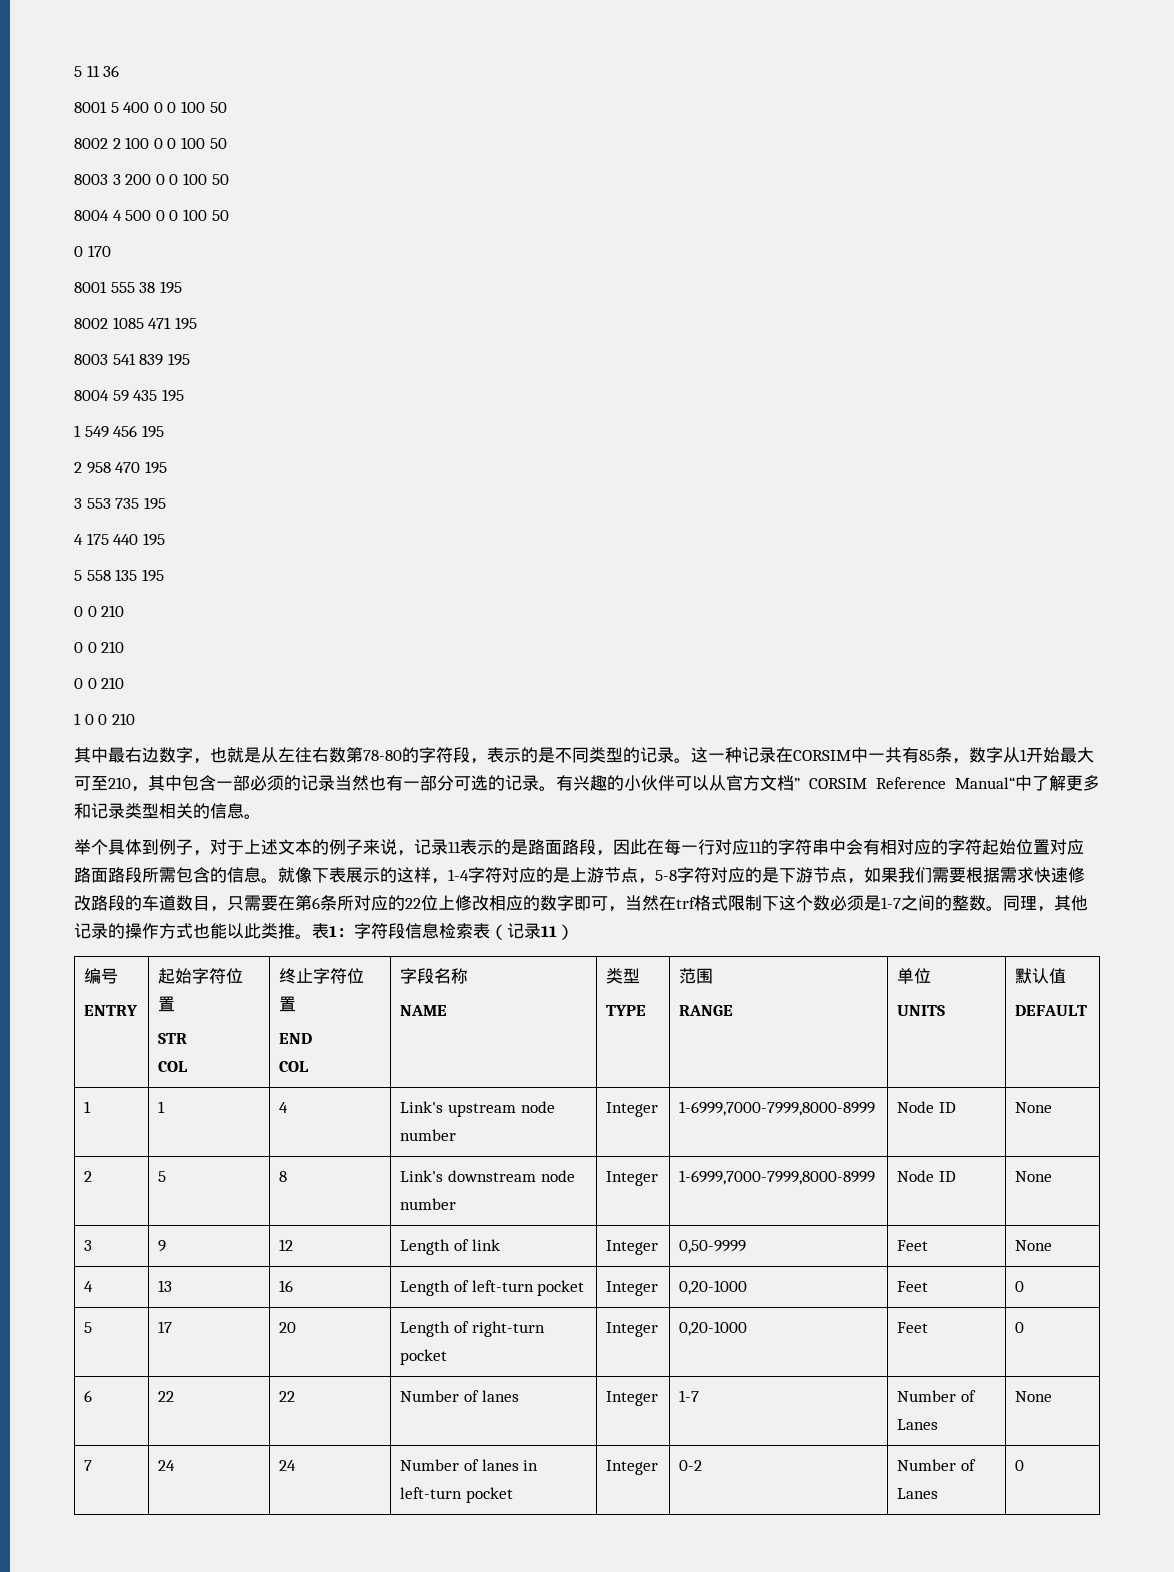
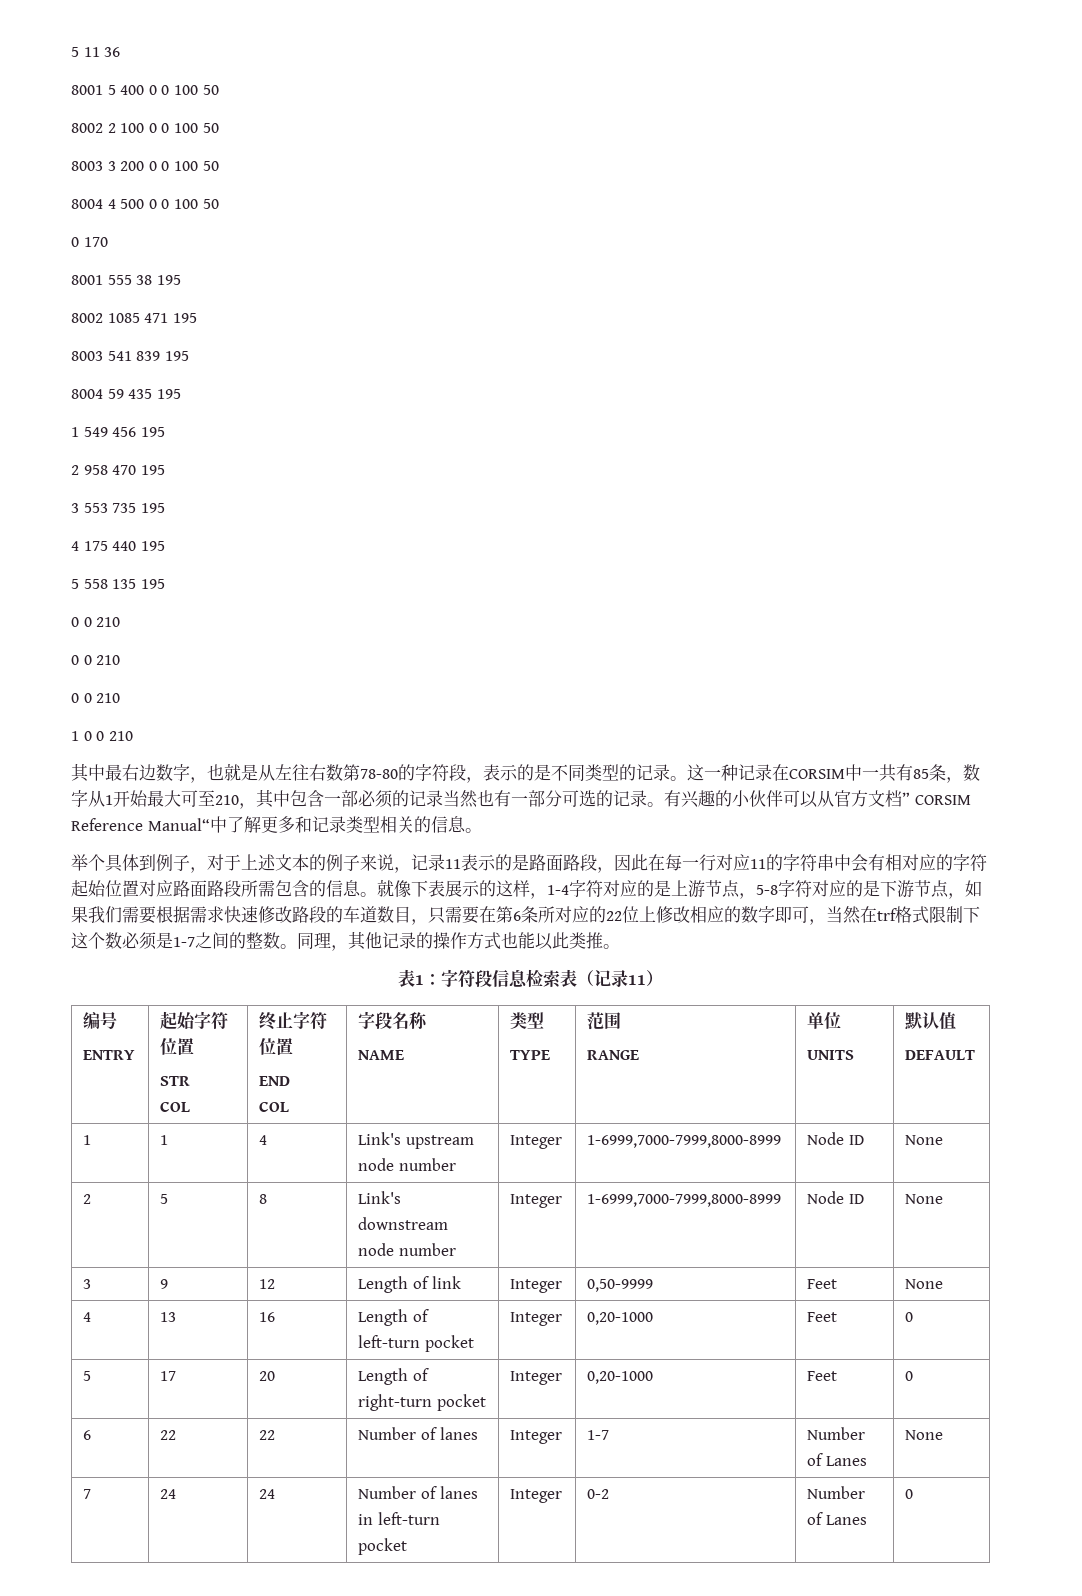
- 同理，其他记录的操作方式也能以此类推。表1：字符段信息检索表（记录11）
+ 同理，其他记录的操作方式也能以此类推。
+ 表1：字符段信息检索表（记录11）

